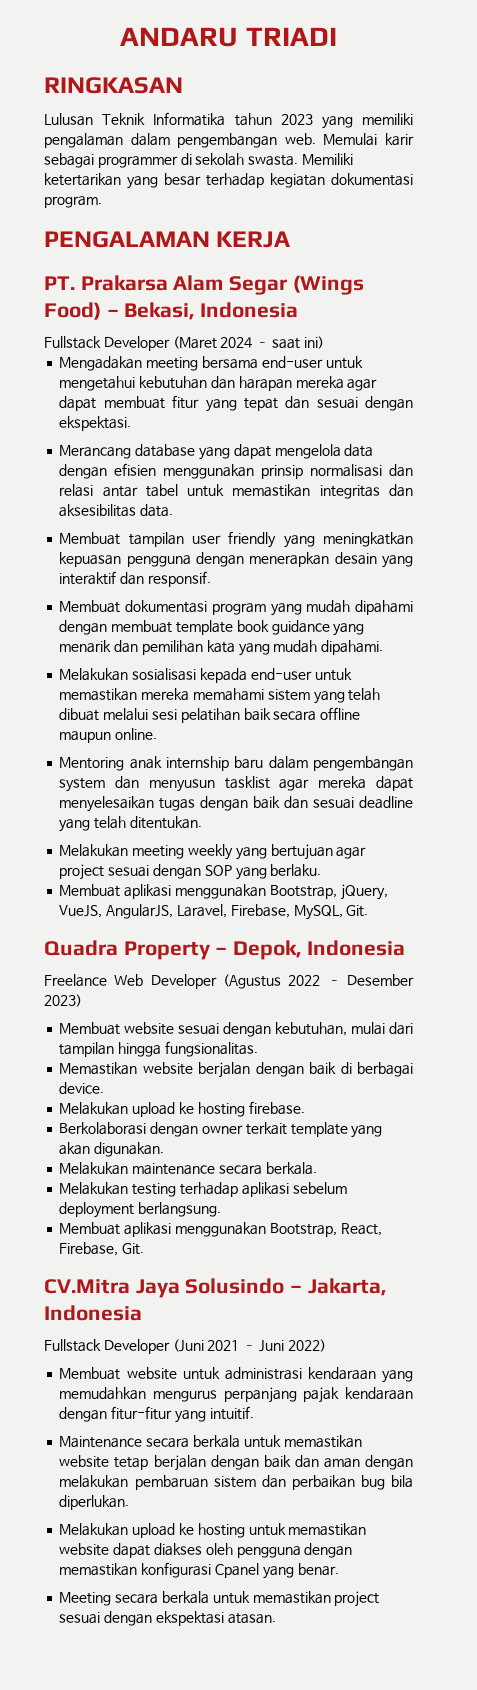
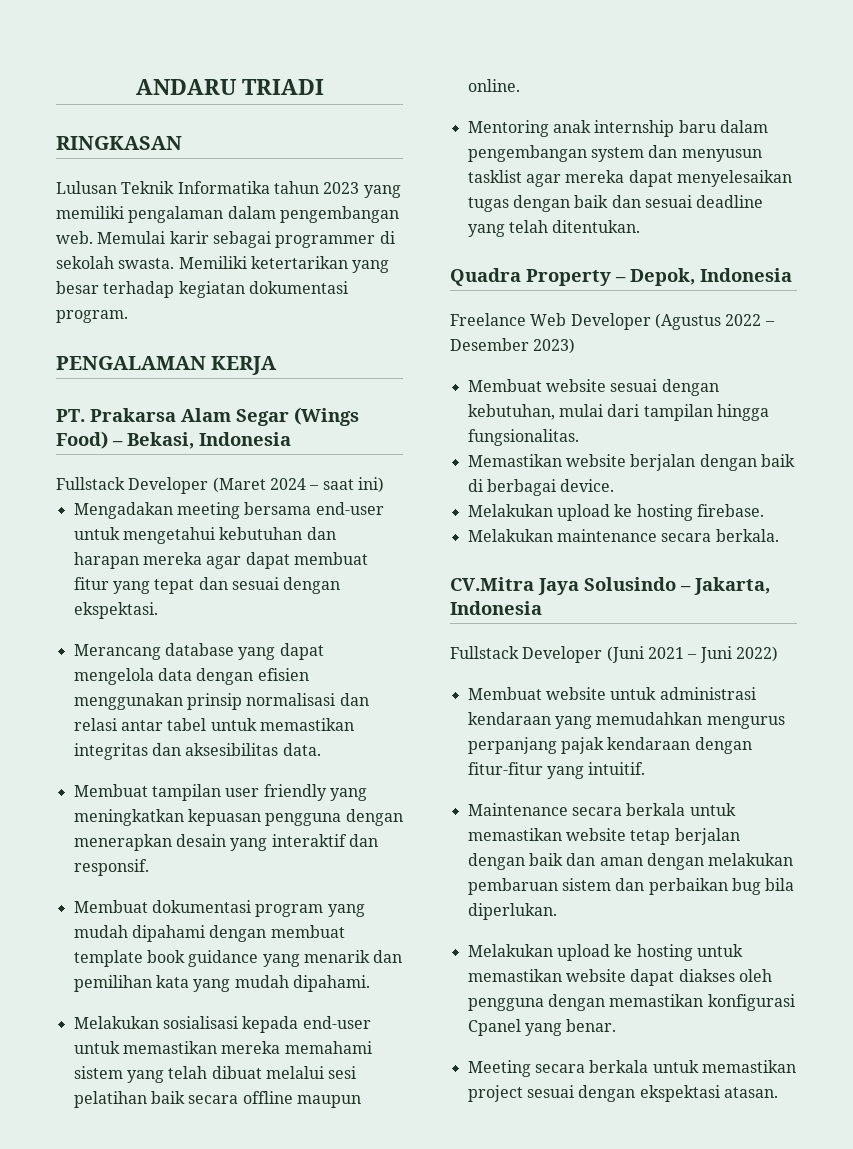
- Melakukan meeting weekly yang bertujuan agar project sesuai dengan SOP yang berlaku.
- Membuat aplikasi menggunakan Bootstrap, jQuery, VueJS, AngularJS, Laravel, Firebase, MySQL, Git.
- Berkolaborasi dengan owner terkait template yang akan digunakan.
  Melakukan maintenance secara berkala.
- Melakukan testing terhadap aplikasi sebelum deployment berlangsung.
- Membuat aplikasi menggunakan Bootstrap, React, Firebase, Git.

